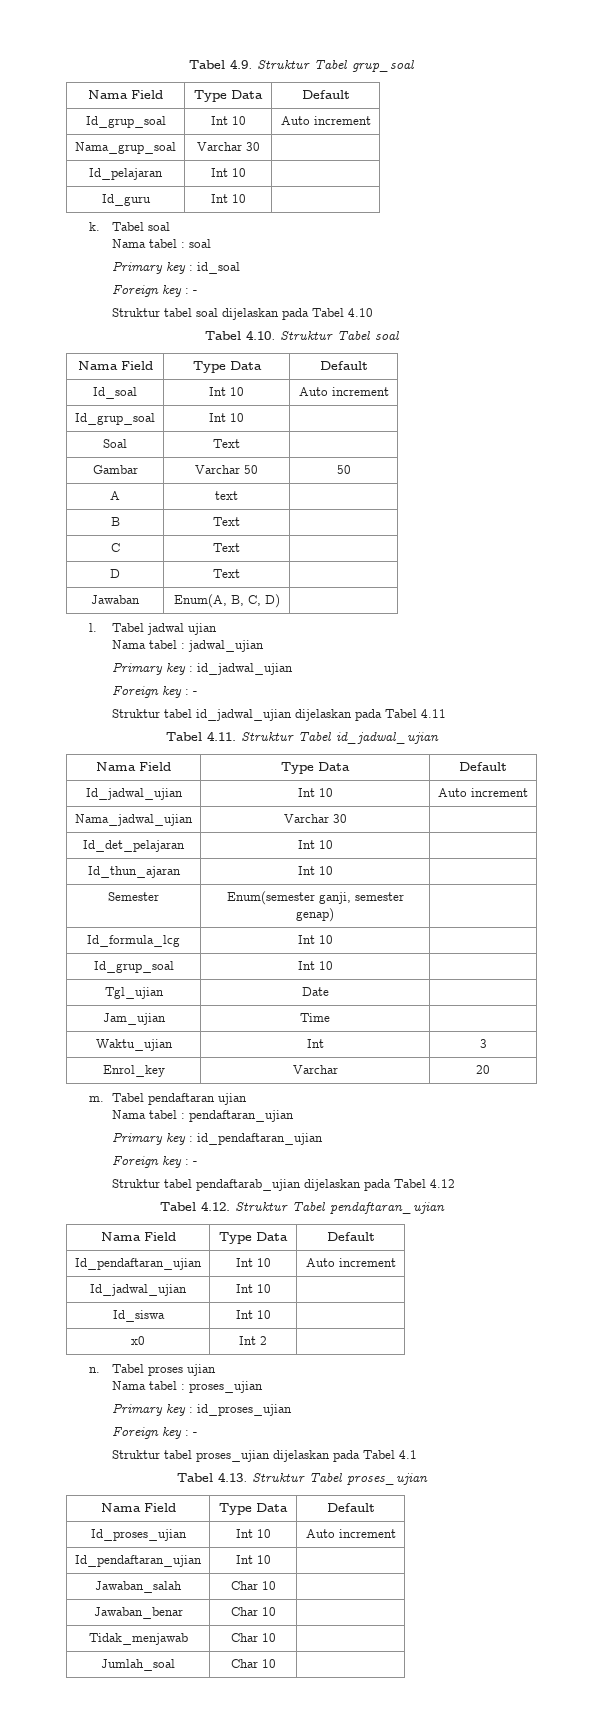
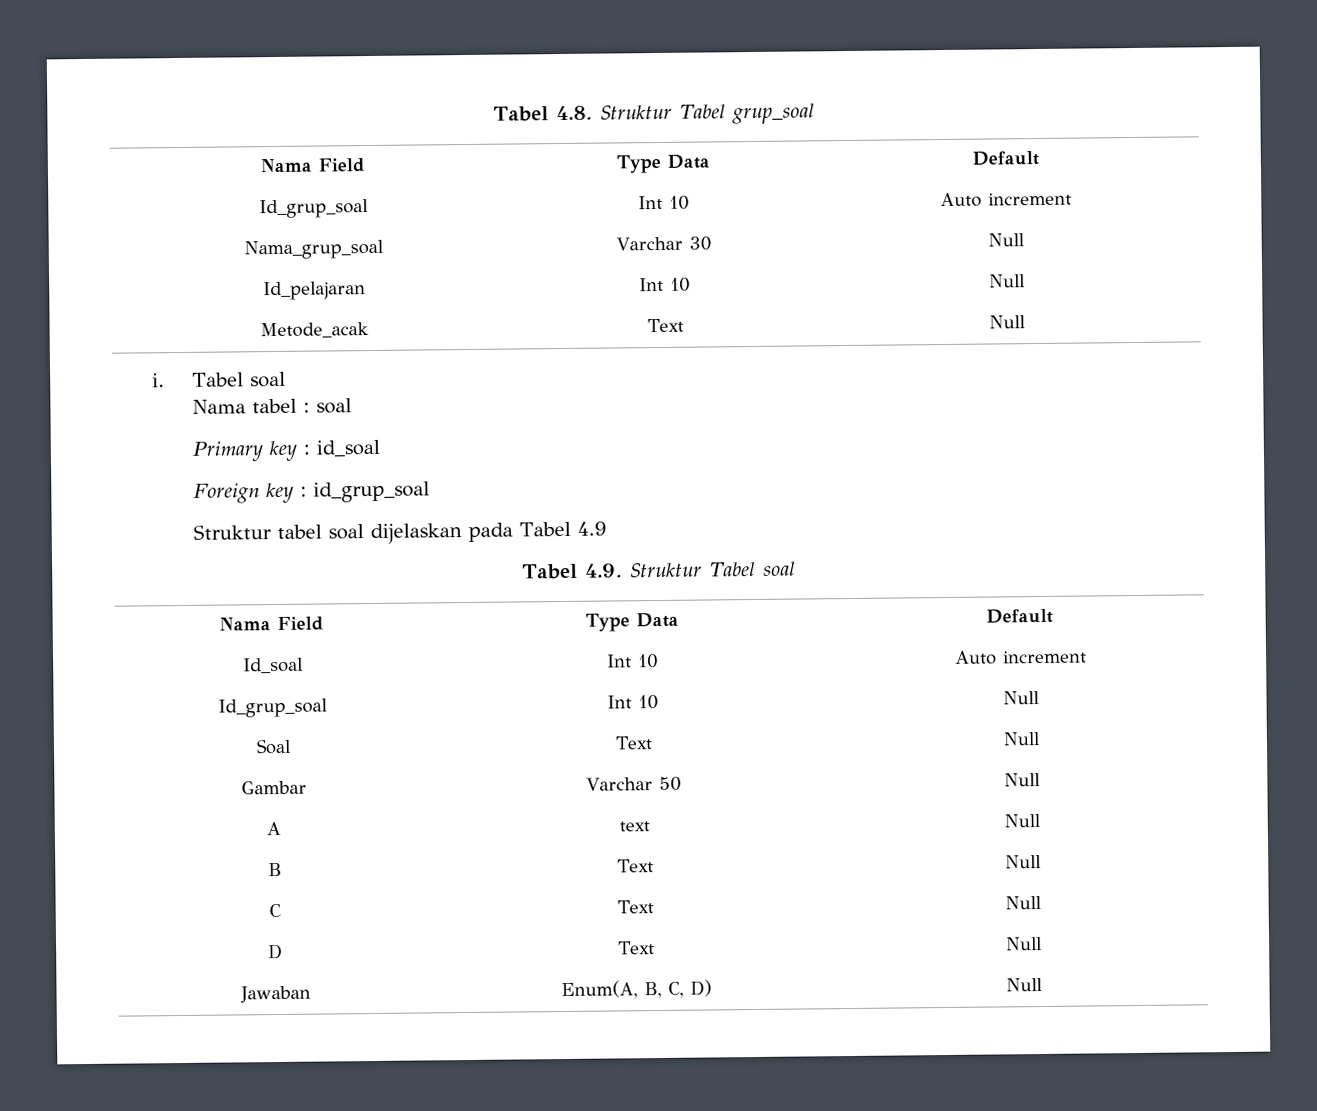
- Tabel 4.9. Struktur Tabel grup_soal
+ Tabel 4.8. Struktur Tabel grup_soal
- Nama_grup_soal | Varchar 30 |
+ Nama_grup_soal | Varchar 30 | Null
- Id_pelajaran | Int 10 |
- Id_guru | Int 10 |
- k.
+ Id_pelajaran | Int 10 | Null
+ Metode_acak | Text | Null
+ i.
  Primary key : id_soal
- Foreign key : -
+ Foreign key : id_grup_soal
- Struktur tabel soal dijelaskan pada Tabel 4.10
- Tabel 4.10. Struktur Tabel soal
+ Struktur tabel soal dijelaskan pada Tabel 4.9
+ Tabel 4.9. Struktur Tabel soal
  Id_soal | Int 10 | Auto increment
- Id_grup_soal | Int 10 |
+ Id_grup_soal | Int 10 | Null
- Soal | Text |
+ Soal | Text | Null
- Gambar | Varchar 50 | 50
+ Gambar | Varchar 50 | Null
- A | text |
+ A | text | Null
- B | Text |
+ B | Text | Null
- C | Text |
+ C | Text | Null
- D | Text |
+ D | Text | Null
- Jawaban | Enum(A, B, C, D) |
- l. Tabel jadwal ujian
- Nama tabel : jadwal_ujian
- Primary key : id_jadwal_ujian
- Foreign key : -
- Struktur tabel id_jadwal_ujian dijelaskan pada Tabel 4.11
- Tabel 4.11. Struktur Tabel id_jadwal_ujian
- Nama Field | Type Data | Default
- Id_jadwal_ujian | Int 10 | Auto increment
- Nama_jadwal_ujian | Varchar 30 |
- Id_det_pelajaran | Int 10 |
- Id_thun_ajaran | Int 10 |
- Semester | Enum(semester ganji, semester genap) |
- Id_formula_lcg | Int 10 |
- Id_grup_soal | Int 10 |
- Tgl_ujian | Date |
- Jam_ujian | Time |
- Waktu_ujian | Int | 3
- Enrol_key | Varchar | 20
- m. Tabel pendaftaran ujian
- Nama tabel : pendaftaran_ujian
- Primary key : id_pendaftaran_ujian
- Foreign key : -
- Struktur tabel pendaftarab_ujian dijelaskan pada Tabel 4.12
- Tabel 4.12. Struktur Tabel pendaftaran_ujian
- Nama Field | Type Data | Default
- Id_pendaftaran_ujian | Int 10 | Auto increment
- Id_jadwal_ujian | Int 10 |
- Id_siswa | Int 10 |
- x0 | Int 2 |
- n. Tabel proses ujian
- Nama tabel : proses_ujian
- Primary key : id_proses_ujian
- Foreign key : -
- Struktur tabel proses_ujian dijelaskan pada Tabel 4.1
- Tabel 4.13. Struktur Tabel proses_ujian
- Nama Field | Type Data | Default
- Id_proses_ujian | Int 10 | Auto increment
- Id_pendaftaran_ujian | Int 10 |
- Jawaban_salah | Char 10 |
- Jawaban_benar | Char 10 |
- Tidak_menjawab | Char 10 |
- Jumlah_soal | Char 10 |
+ Jawaban | Enum(A, B, C, D) | Null

